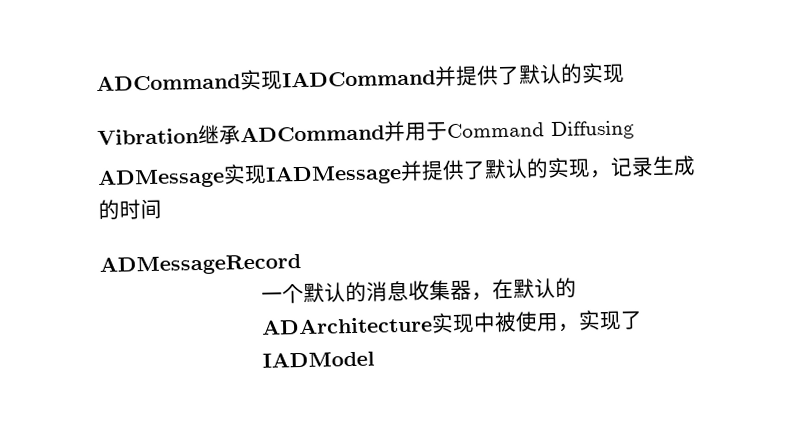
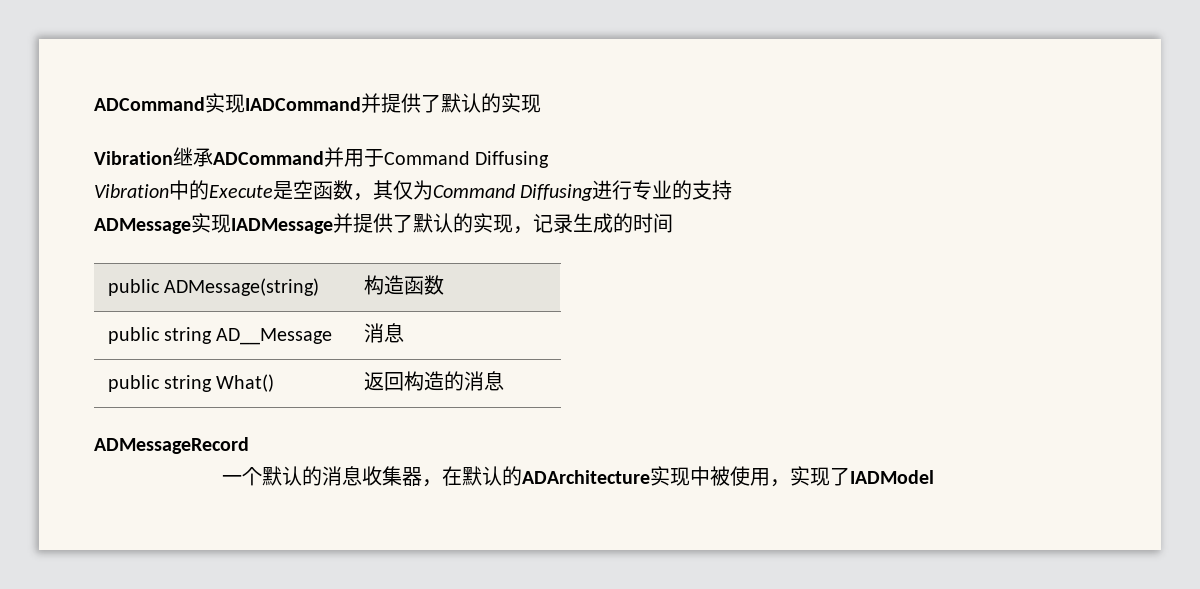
+ Vibration中的Execute是空函数，其仅为Command Diffusing进行专业的支持
+ public ADMessage(string) | 构造函数
+ public string AD__Message | 消息
+ public string What() | 返回构造的消息

